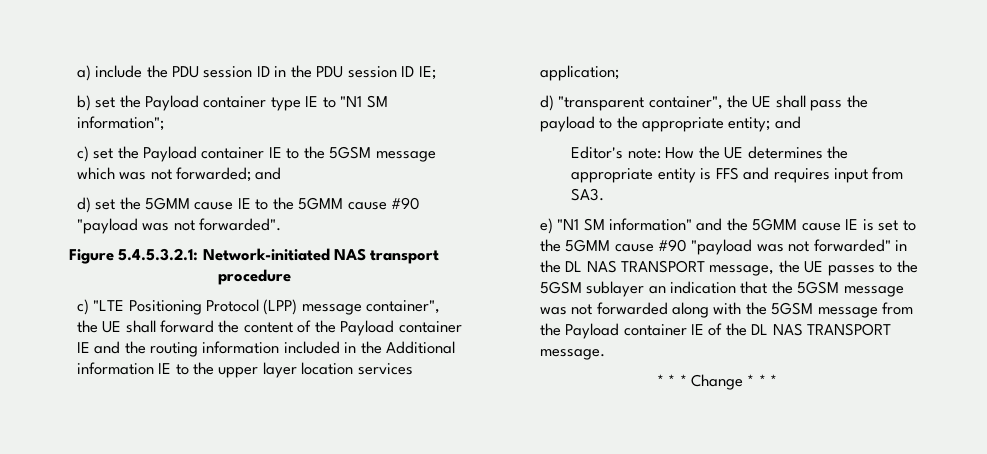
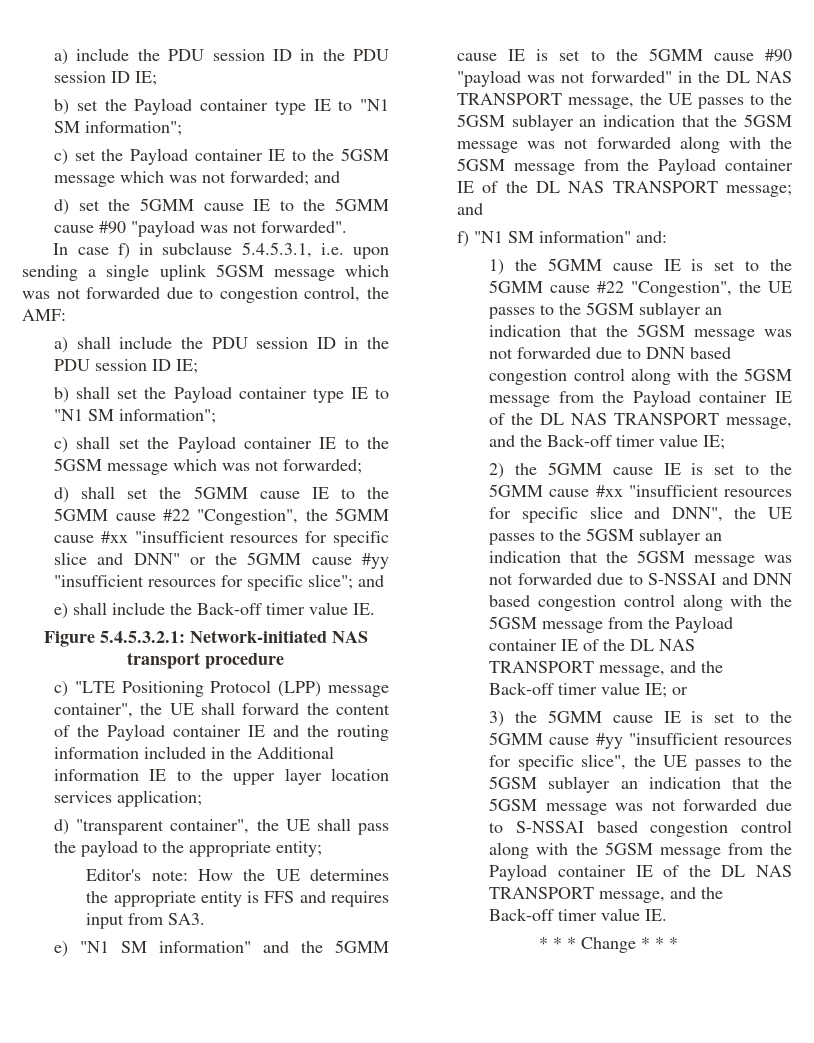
+ In case f) in subclause 5.4.5.3.1, i.e. upon sending a single uplink 5GSM message which was not forwarded due to congestion control, the AMF:
+ a) shall include the PDU session ID in the PDU session ID IE;
+ b) shall set the Payload container type IE to "N1 SM information";
+ c) shall set the Payload container IE to the 5GSM message which was not forwarded;
+ d) shall set the 5GMM cause IE to the 5GMM cause #22 "Congestion", the 5GMM cause #xx "insufficient resources for specific slice and DNN" or the 5GMM cause #yy "insufficient resources for specific slice"; and
+ e) shall include the Back-off timer value IE.
- d) "transparent container", the UE shall pass the payload to the appropriate entity; and
+ d) "transparent container", the UE shall pass the payload to the appropriate entity;
- e) "N1 SM information" and the 5GMM cause IE is set to the 5GMM cause #90 "payload was not forwarded" in the DL NAS TRANSPORT message, the UE passes to the 5GSM sublayer an indication that the 5GSM message was not forwarded along with the 5GSM message from the Payload container IE of the DL NAS TRANSPORT message.
+ e) "N1 SM information" and the 5GMM cause IE is set to the 5GMM cause #90 "payload was not forwarded" in the DL NAS TRANSPORT message, the UE passes to the 5GSM sublayer an indication that the 5GSM message was not forwarded along with the 5GSM message from the Payload container IE of the DL NAS TRANSPORT message; and
+ f) "N1 SM information" and:
+ 1) the 5GMM cause IE is set to the 5GMM cause #22 "Congestion", the UE passes to the 5GSM sublayer an indication that the 5GSM message was not forwarded due to DNN based congestion control along with the 5GSM message from the Payload container IE of the DL NAS TRANSPORT message, and the Back-off timer value IE;
+ 2) the 5GMM cause IE is set to the 5GMM cause #xx "insufficient resources for specific slice and DNN", the UE passes to the 5GSM sublayer an indication that the 5GSM message was not forwarded due to S-NSSAI and DNN based congestion control along with the 5GSM message from the Payload container IE of the DL NAS TRANSPORT message, and the Back-off timer value IE; or
+ 3) the 5GMM cause IE is set to the 5GMM cause #yy "insufficient resources for specific slice", the UE passes to the 5GSM sublayer an indication that the 5GSM message was not forwarded due to S-NSSAI based congestion control along with the 5GSM message from the Payload container IE of the DL NAS TRANSPORT message, and the Back-off timer value IE.

